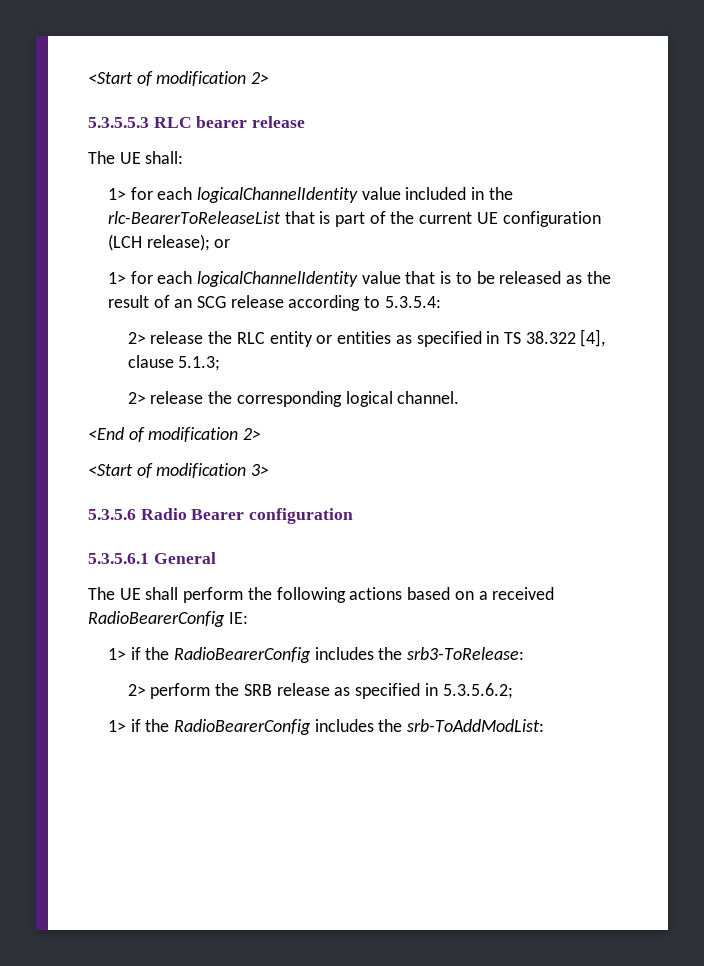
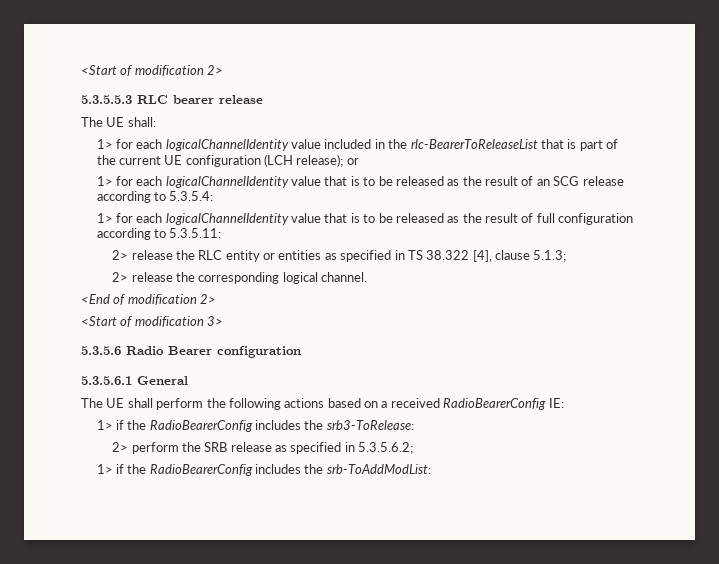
+ 1> for each logicalChannelIdentity value that is to be released as the result of full configuration according to 5.3.5.11:

